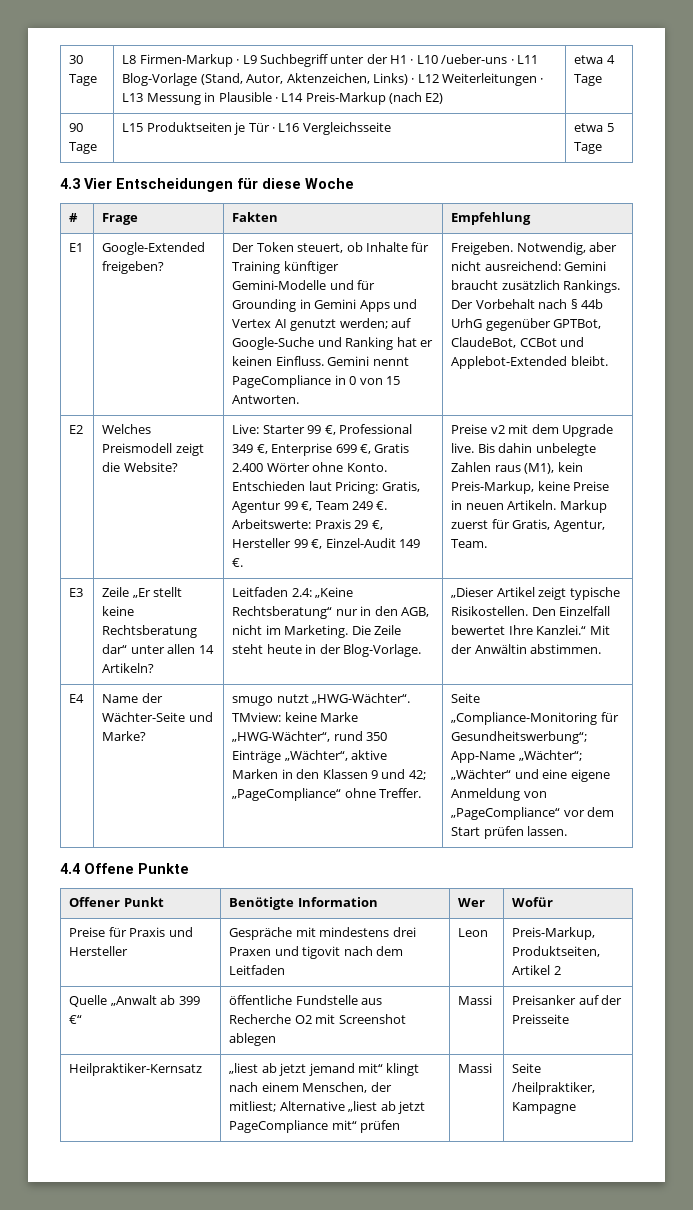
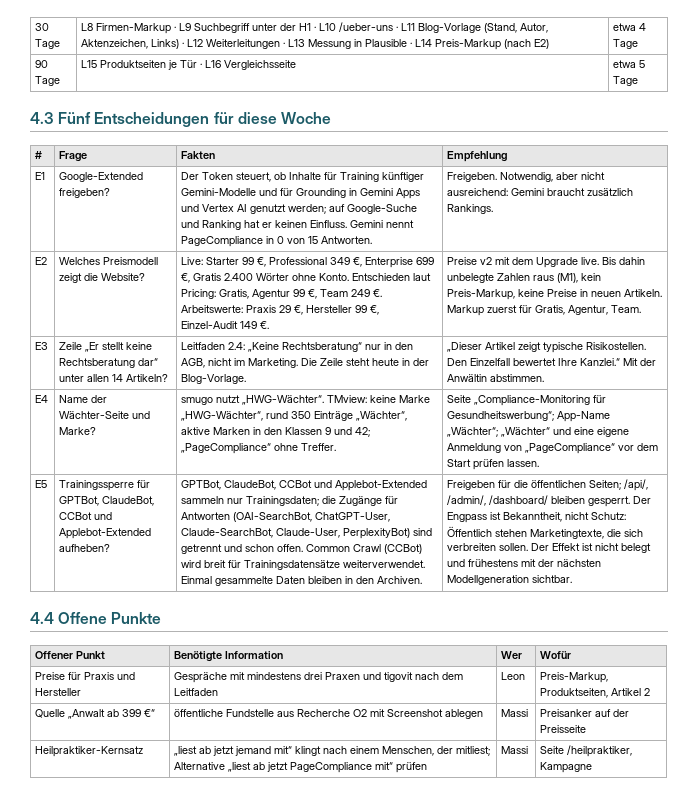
- 4.3 Vier Entscheidungen für diese Woche
+ 4.3 Fünf Entscheidungen für diese Woche
- Der Vorbehalt nach § 44b UrhG gegenüber GPTBot, ClaudeBot, CCBot und Applebot-Extended bleibt.
+ E5 | Trainingssperre für GPTBot, ClaudeBot, CCBot und Applebot-Extended aufheben? | GPTBot, ClaudeBot, CCBot und Applebot-Extended sammeln nur Trainingsdaten; die Zugänge für Antworten (OAI-SearchBot, ChatGPT-User, Claude-SearchBot, Claude-User, PerplexityBot) sind getrennt und schon offen. Common Crawl (CCBot) wird breit für Trainingsdatensätze weiterverwendet. Einmal gesammelte Daten bleiben in den Archiven. | Freigeben für die öffentlichen Seiten; /api/, /admin/, /dashboard/ bleiben gesperrt. Der Engpass ist Bekanntheit, nicht Schutz: Öffentlich stehen Marketingtexte, die sich verbreiten sollen. Der Effekt ist nicht belegt und frühestens mit der nächsten Modellgeneration sichtbar.

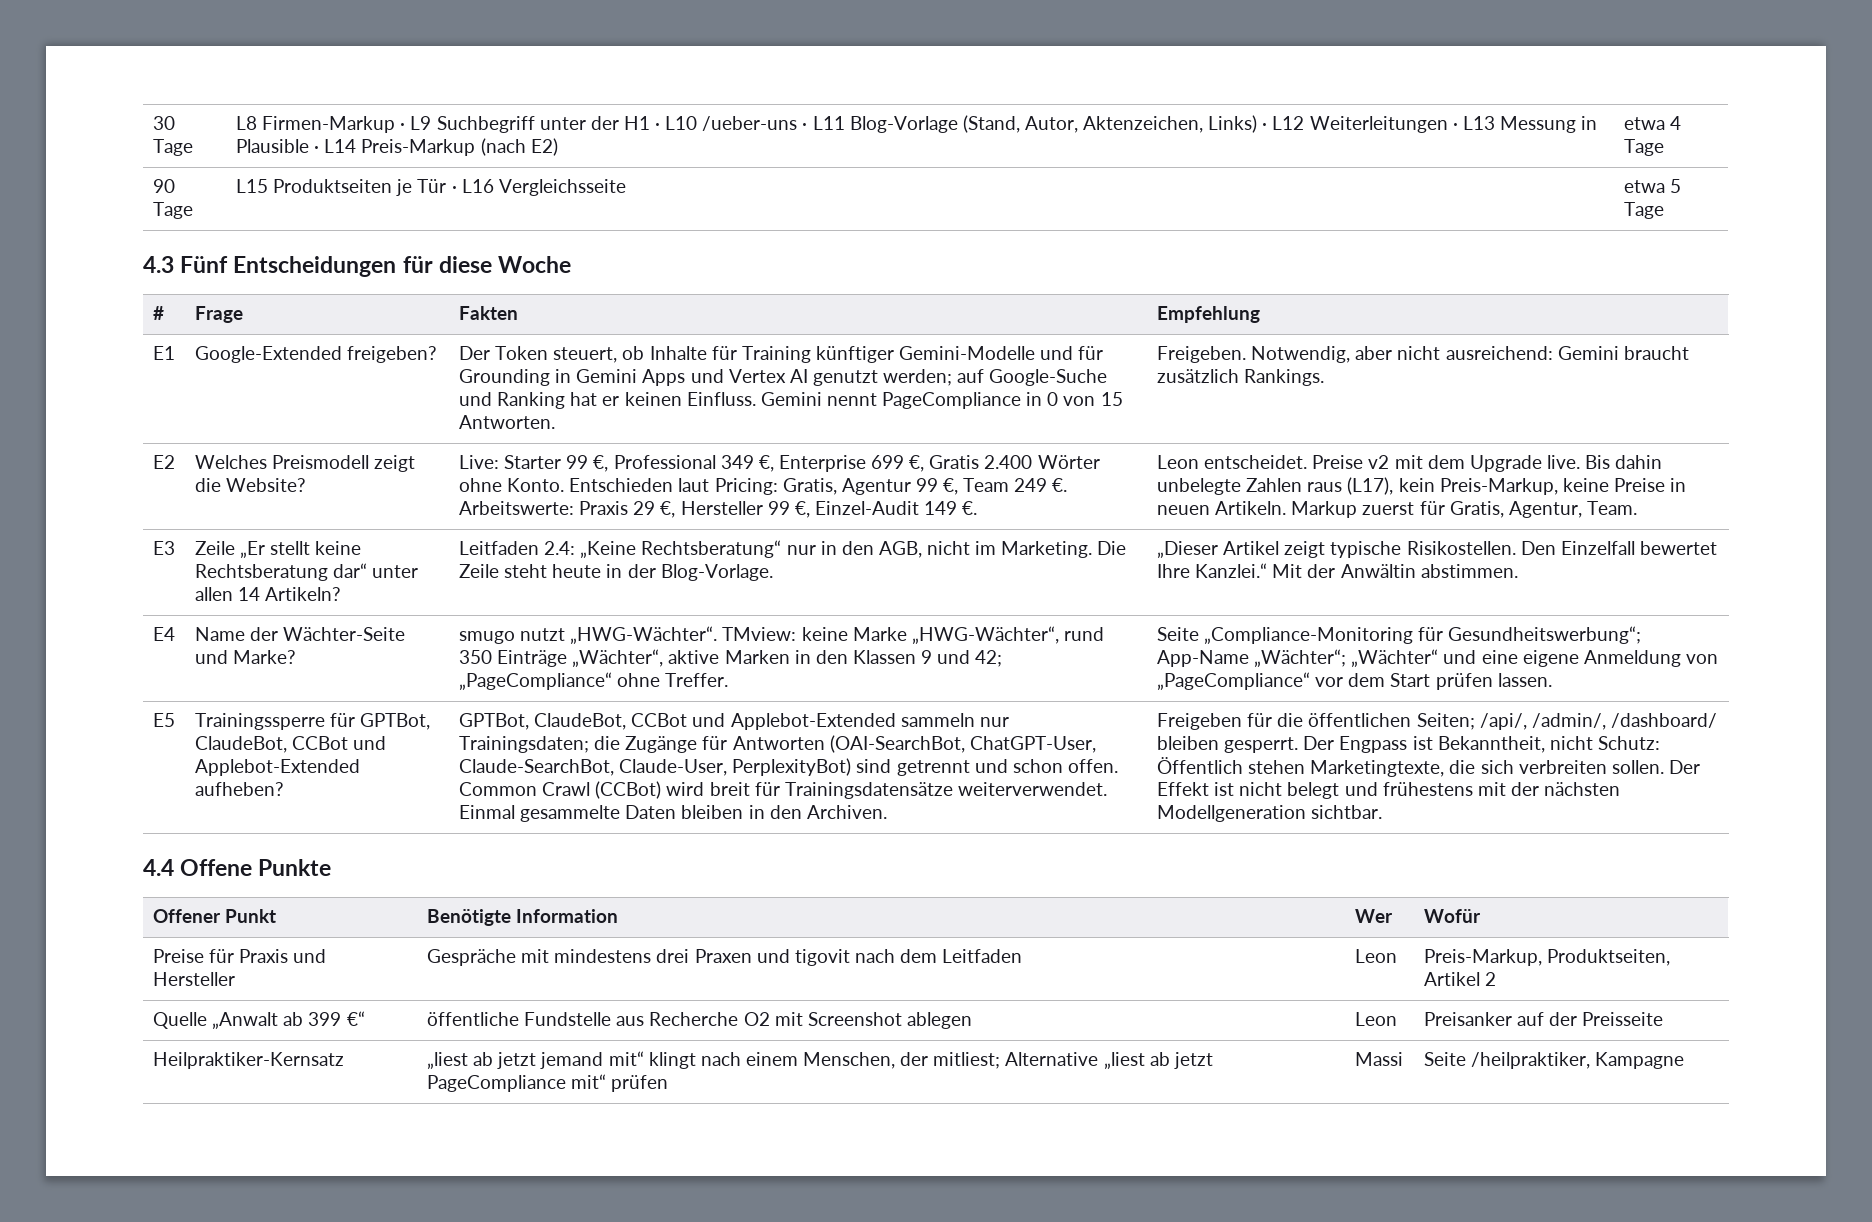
+ Leon entscheidet.
- Bis dahin unbelegte Zahlen raus (M1), kein Preis-Markup, keine Preise in neuen Artikeln.
+ Bis dahin unbelegte Zahlen raus (L17), kein Preis-Markup, keine Preise in neuen Artikeln.
- Quelle „Anwalt ab 399 €“ | öffentliche Fundstelle aus Recherche O2 mit Screenshot ablegen | Massi | Preisanker auf der Preisseite
+ Quelle „Anwalt ab 399 €“ | öffentliche Fundstelle aus Recherche O2 mit Screenshot ablegen | Leon | Preisanker auf der Preisseite

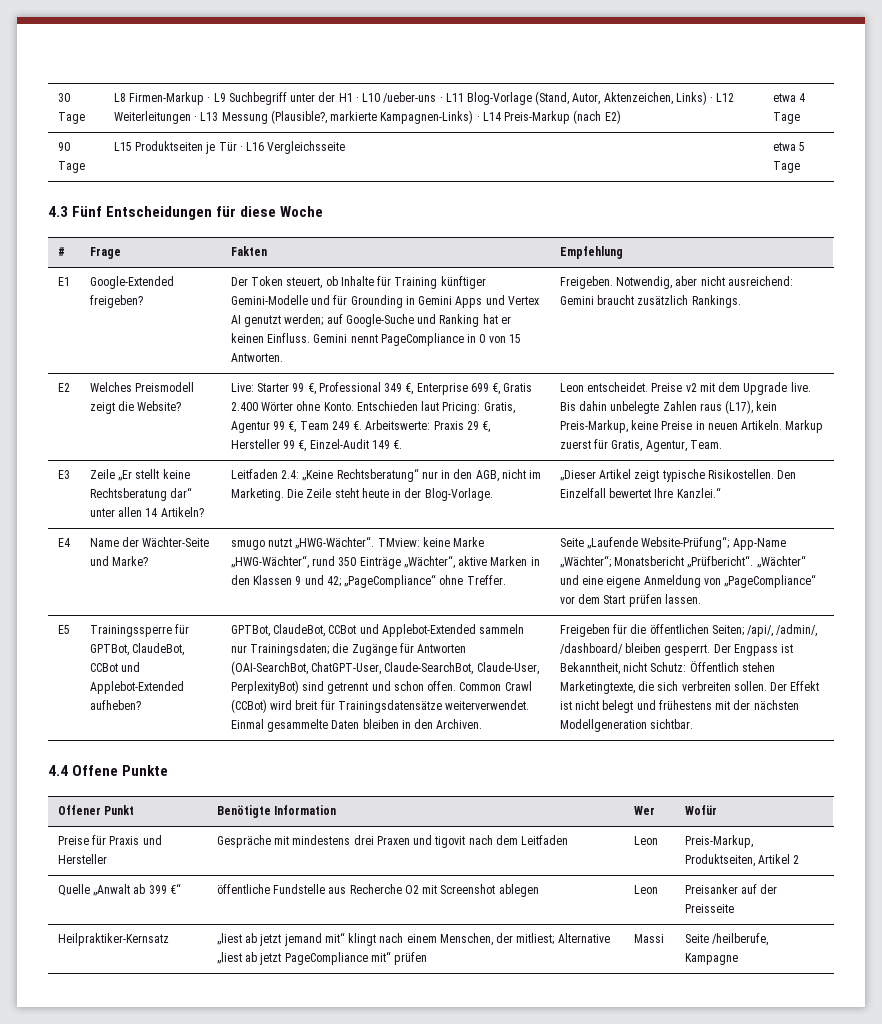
- 30 Tage | L8 Firmen-Markup · L9 Suchbegriff unter der H1 · L10 /ueber-uns · L11 Blog-Vorlage (Stand, Autor, Aktenzeichen, Links) · L12 Weiterleitungen · L13 Messung in Plausible · L14 Preis-Markup (nach E2) | etwa 4 Tage
+ 30 Tage | L8 Firmen-Markup · L9 Suchbegriff unter der H1 · L10 /ueber-uns · L11 Blog-Vorlage (Stand, Autor, Aktenzeichen, Links) · L12 Weiterleitungen · L13 Messung (Plausible?, markierte Kampagnen-Links) · L14 Preis-Markup (nach E2) | etwa 4 Tage
- Den Einzelfall bewertet Ihre Kanzlei.“ Mit der Anwältin abstimmen.
+ Den Einzelfall bewertet Ihre Kanzlei.“
- Seite „Compliance-Monitoring für Gesundheitswerbung“; App-Name „Wächter“; „Wächter“ und eine eigene Anmeldung von „PageCompliance“ vor dem Start prüfen lassen.
+ Seite „Laufende Website-Prüfung“; App-Name „Wächter“; Monatsbericht „Prüfbericht“. „Wächter“ und eine eigene Anmeldung von „PageCompliance“ vor dem Start prüfen lassen.
- Heilpraktiker-Kernsatz | „liest ab jetzt jemand mit“ klingt nach einem Menschen, der mitliest; Alternative „liest ab jetzt PageCompliance mit“ prüfen | Massi | Seite /heilpraktiker, Kampagne
+ Heilpraktiker-Kernsatz | „liest ab jetzt jemand mit“ klingt nach einem Menschen, der mitliest; Alternative „liest ab jetzt PageCompliance mit“ prüfen | Massi | Seite /heilberufe, Kampagne

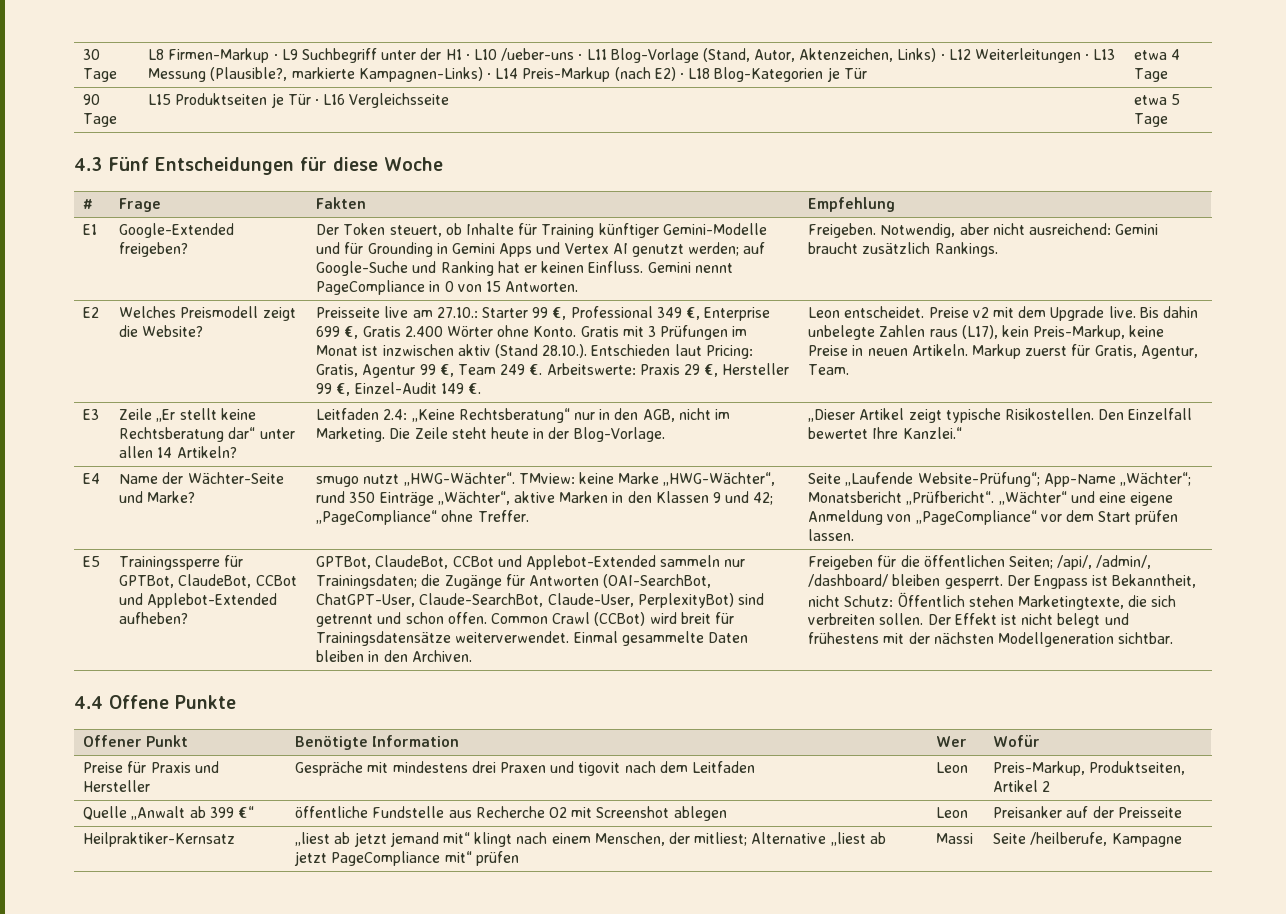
- L8 Firmen-Markup · L9 Suchbegriff unter der H1 · L10 /ueber-uns · L11 Blog-Vorlage (Stand, Autor, Aktenzeichen, Links) · L12 Weiterleitungen · L13 Messung (Plausible?, markierte Kampagnen-Links) · L14 Preis-Markup (nach E2)
+ L8 Firmen-Markup · L9 Suchbegriff unter der H1 · L10 /ueber-uns · L11 Blog-Vorlage (Stand, Autor, Aktenzeichen, Links) · L12 Weiterleitungen · L13 Messung (Plausible?, markierte Kampagnen-Links) · L14 Preis-Markup (nach E2) · L18 Blog-Kategorien je Tür
- Live: Starter 99 €, Professional 349 €, Enterprise 699 €, Gratis 2.400 Wörter ohne Konto.
+ Preisseite live am 27.10.: Starter 99 €, Professional 349 €, Enterprise 699 €, Gratis 2.400 Wörter ohne Konto.
- Entschieden laut Pricing: Gratis, Agentur 99 €, Team 249 €.
+ Gratis mit 3 Prüfungen im Monat ist inzwischen aktiv (Stand 28.10.). Entschieden laut Pricing: Gratis, Agentur 99 €, Team 249 €.

